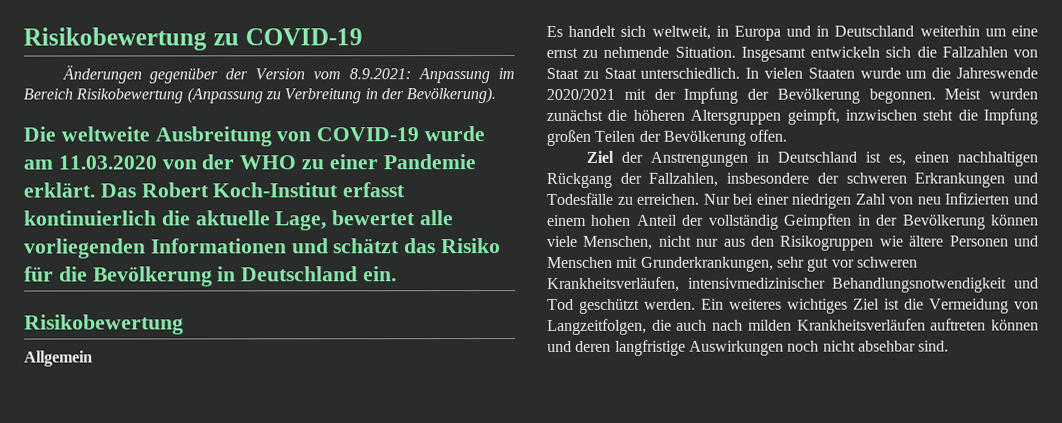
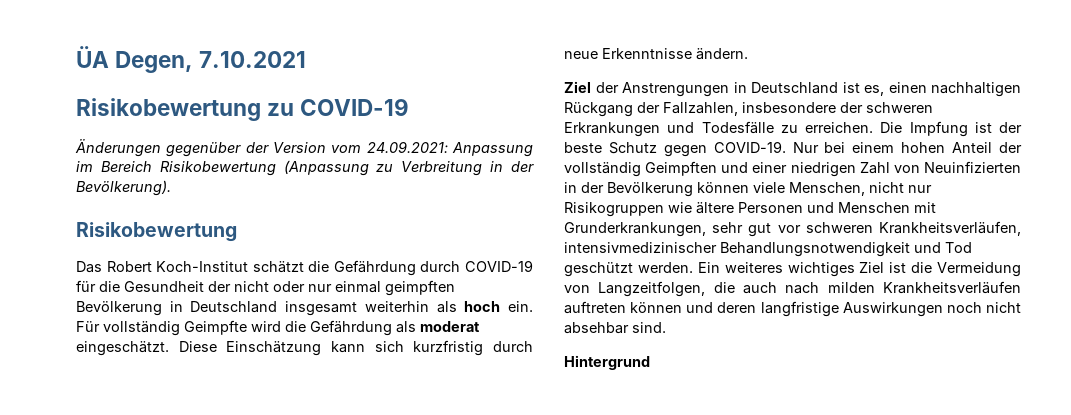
+ ÜA Degen, 7.10.2021
- Änderungen gegenüber der Version vom 8.9.2021: Anpassung im Bereich Risikobewertung (Anpassung zu Verbreitung in der Bevölkerung).
- Die weltweite Ausbreitung von COVID-19 wurde am 11.03.2020 von der WHO zu einer Pandemie erklärt. Das Robert Koch-Institut erfasst kontinuierlich die aktuelle Lage, bewertet alle vorliegenden Informationen und schätzt das Risiko für die Bevölkerung in Deutschland ein.
+ Änderungen gegenüber der Version vom 24.09.2021: Anpassung im Bereich Risikobewertung (Anpassung zu Verbreitung in der Bevölkerung).
  Risikobewertung
- Allgemein
- Es handelt sich weltweit, in Europa und in Deutschland weiterhin um eine ernst zu nehmende Situation. Insgesamt entwickeln sich die Fallzahlen von Staat zu Staat unterschiedlich. In vielen Staaten wurde um die Jahreswende 2020/2021 mit der Impfung der Bevölkerung begonnen. Meist wurden zunächst die höheren Altersgruppen geimpft, inzwischen steht die Impfung großen Teilen der Bevölkerung offen.
+ Das Robert Koch-Institut schätzt die Gefährdung durch COVID-19 für die Gesundheit der nicht oder nur einmal geimpften Bevölkerung in Deutschland insgesamt weiterhin als hoch ein. Für vollständig Geimpfte wird die Gefährdung als moderat eingeschätzt. Diese Einschätzung kann sich kurzfristig durch neue Erkenntnisse ändern.
- Nur bei einer niedrigen Zahl von neu Infizierten und einem hohen Anteil der vollständig Geimpften in der Bevölkerung können viele Menschen, nicht nur aus den Risikogruppen wie ältere Personen und Menschen mit Grunderkrankungen, sehr gut vor schweren Krankheitsverläufen, intensivmedizinischer Behandlungsnotwendigkeit und Tod geschützt werden.
+ Die Impfung ist der beste Schutz gegen COVID-19. Nur bei einem hohen Anteil der vollständig Geimpften und einer niedrigen Zahl von Neuinfizierten in der Bevölkerung können viele Menschen, nicht nur Risikogruppen wie ältere Personen und Menschen mit Grunderkrankungen, sehr gut vor schweren Krankheitsverläufen, intensivmedizinischer Behandlungsnotwendigkeit und Tod geschützt werden.
+ Hintergrund

